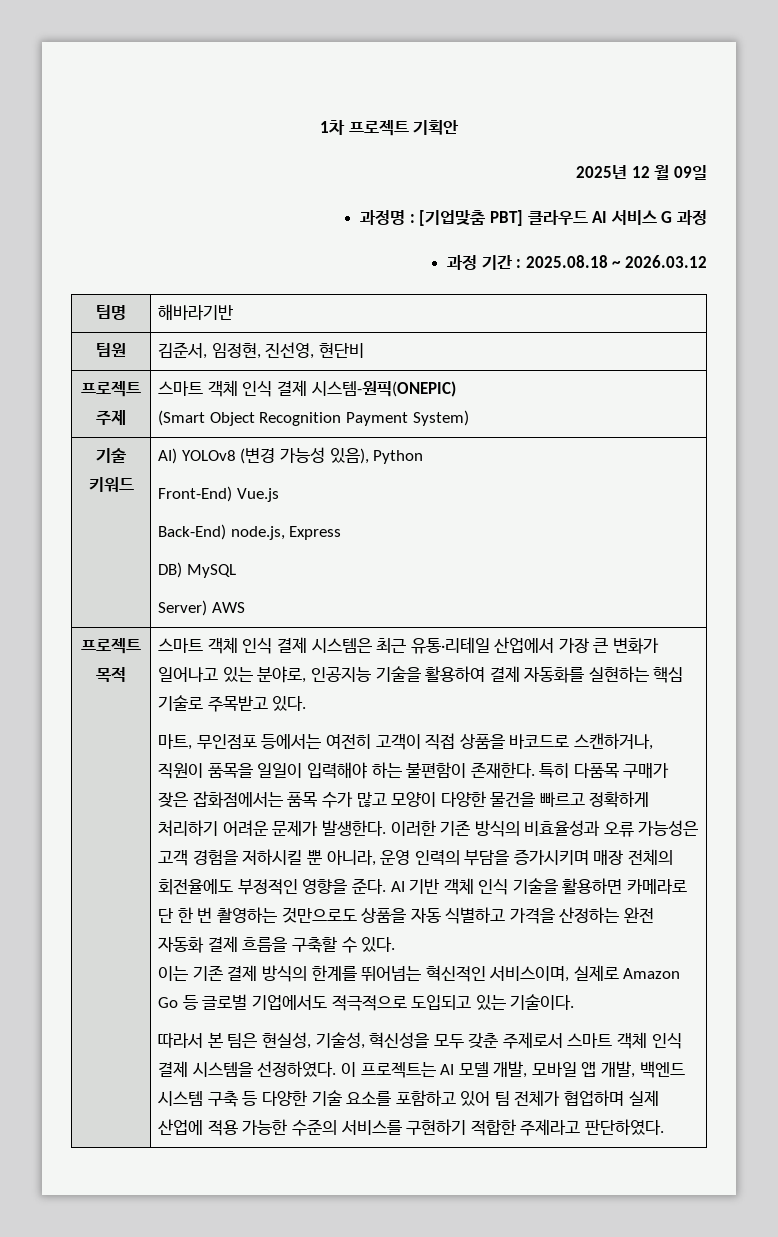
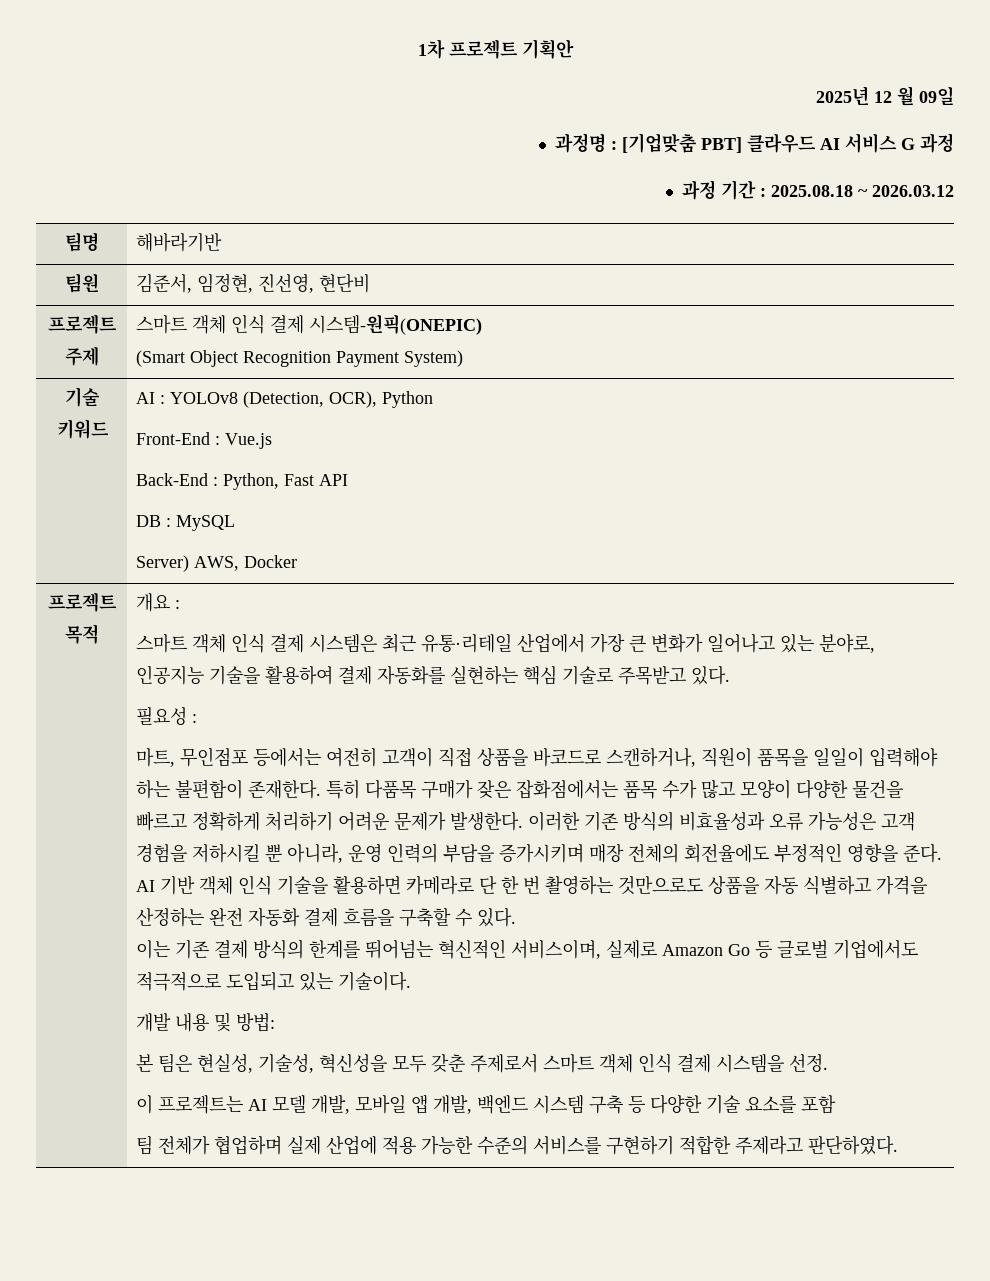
- 기술 키워드 | AI) YOLOv8 (변경 가능성 있음), Python
- Front-End) Vue.js
- Back-End) node.js, Express
- DB) MySQL
- Server) AWS
+ 기술 키워드 | AI : YOLOv8 (Detection, OCR), Python
+ Front-End : Vue.js
+ Back-End : Python, Fast API
+ DB : MySQL
+ Server) AWS, Docker
+ 개요 :
+ 필요성 :
- 따라서 본 팀은 현실성, 기술성, 혁신성을 모두 갖춘 주제로서 스마트 객체 인식 결제 시스템을 선정하였다. 이 프로젝트는 AI 모델 개발, 모바일 앱 개발, 백엔드 시스템 구축 등 다양한 기술 요소를 포함하고 있어 팀 전체가 협업하며 실제 산업에 적용 가능한 수준의 서비스를 구현하기 적합한 주제라고 판단하였다.
+ 개발 내용 및 방법:
+ 본 팀은 현실성, 기술성, 혁신성을 모두 갖춘 주제로서 스마트 객체 인식 결제 시스템을 선정.
+ 이 프로젝트는 AI 모델 개발, 모바일 앱 개발, 백엔드 시스템 구축 등 다양한 기술 요소를 포함
+ 팀 전체가 협업하며 실제 산업에 적용 가능한 수준의 서비스를 구현하기 적합한 주제라고 판단하였다.

